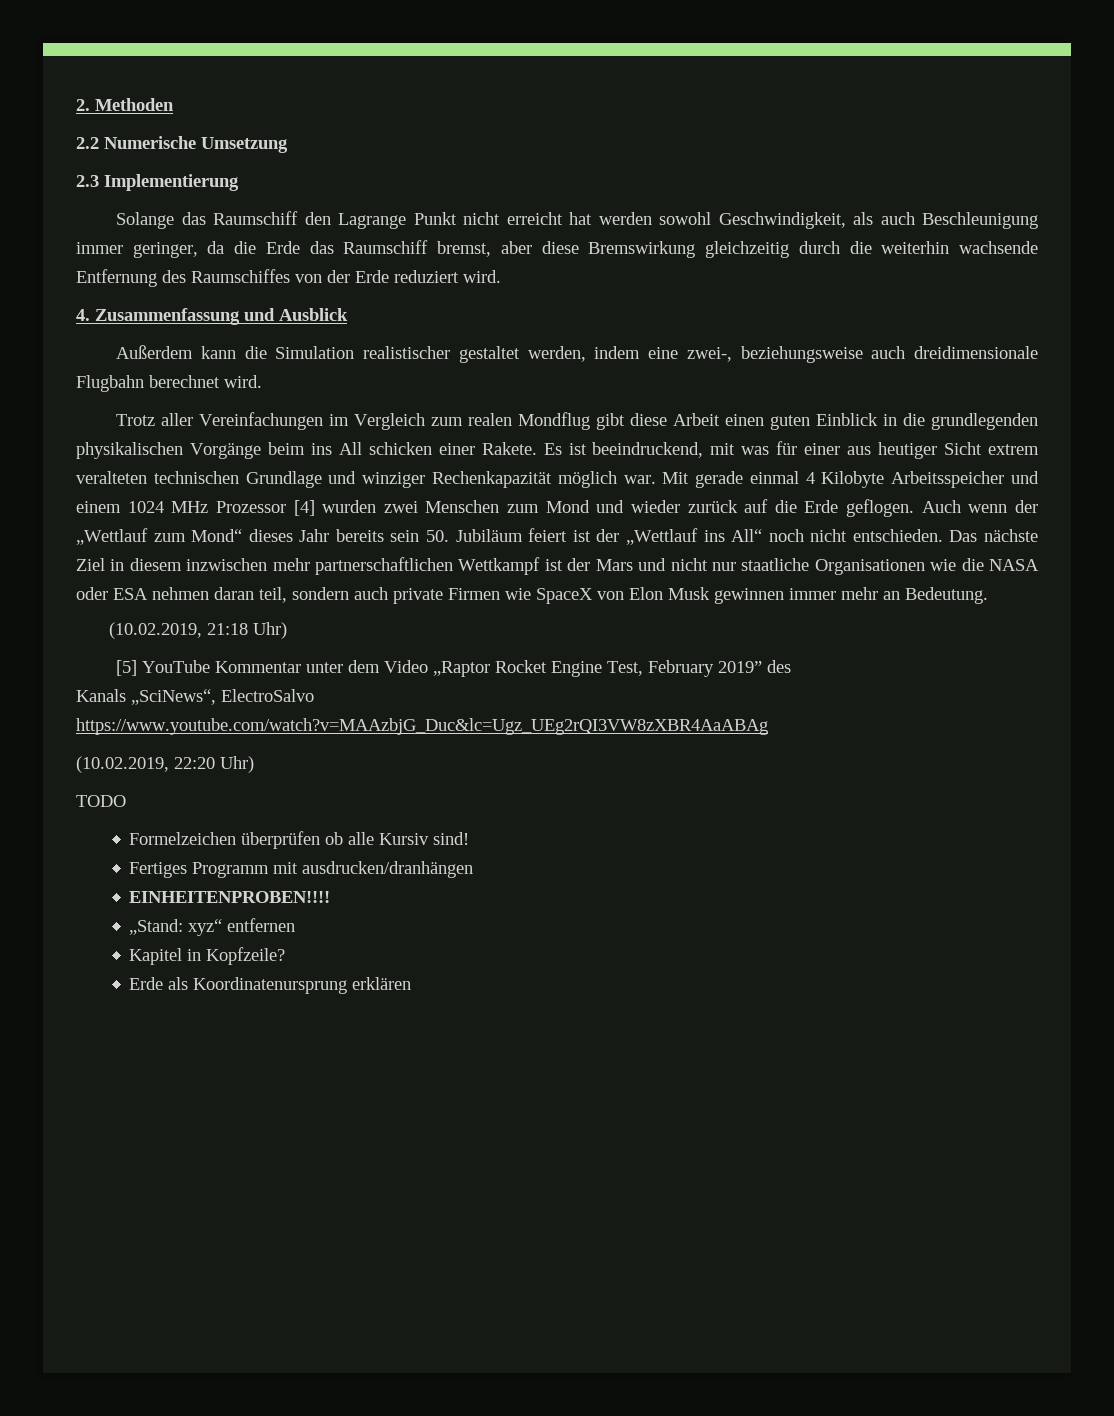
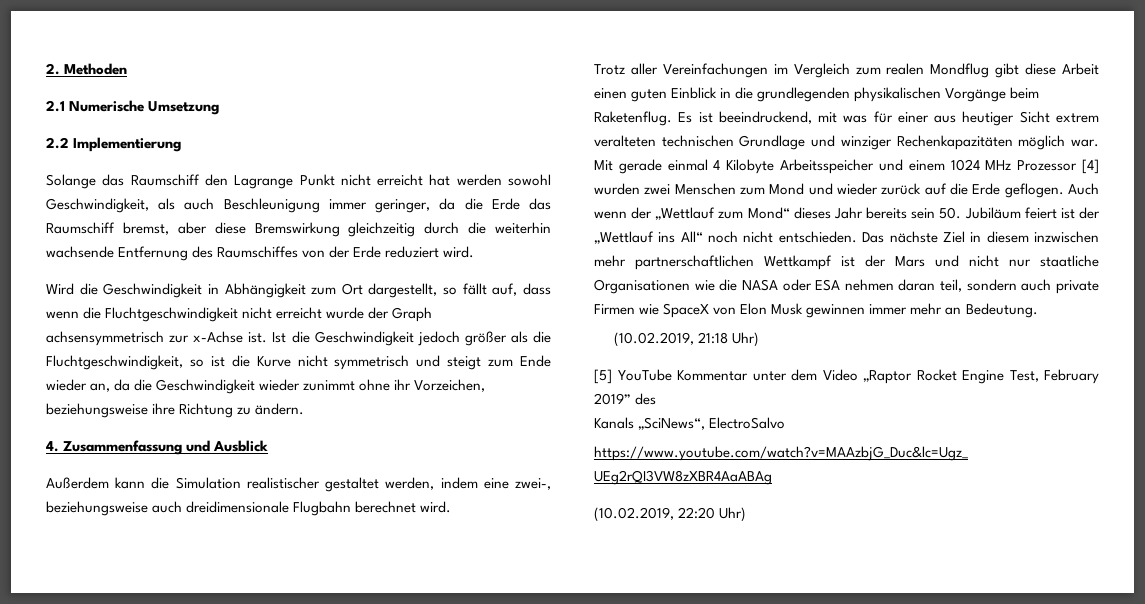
- 2.2 Numerische Umsetzung
+ 2.1 Numerische Umsetzung
- 2.3 Implementierung
+ 2.2 Implementierung
+ Wird die Geschwindigkeit in Abhängigkeit zum Ort dargestellt, so fällt auf, dass wenn die Fluchtgeschwindigkeit nicht erreicht wurde der Graph achsensymmetrisch zur x-Achse ist. Ist die Geschwindigkeit jedoch größer als die Fluchtgeschwindigkeit, so ist die Kurve nicht symmetrisch und steigt zum Ende wieder an, da die Geschwindigkeit wieder zunimmt ohne ihr Vorzeichen, beziehungsweise ihre Richtung zu ändern.
- Trotz aller Vereinfachungen im Vergleich zum realen Mondflug gibt diese Arbeit einen guten Einblick in die grundlegenden physikalischen Vorgänge beim ins All schicken einer Rakete.
+ Trotz aller Vereinfachungen im Vergleich zum realen Mondflug gibt diese Arbeit einen guten Einblick in die grundlegenden physikalischen Vorgänge beim Raketenflug.
- Es ist beeindruckend, mit was für einer aus heutiger Sicht extrem veralteten technischen Grundlage und winziger Rechenkapazität möglich war.
+ Es ist beeindruckend, mit was für einer aus heutiger Sicht extrem veralteten technischen Grundlage und winziger Rechenkapazitäten möglich war.
- TODO
- Formelzeichen überprüfen ob alle Kursiv sind!
- Fertiges Programm mit ausdrucken/dranhängen
- EINHEITENPROBEN!!!!
- „Stand: xyz“ entfernen
- Kapitel in Kopfzeile?
- Erde als Koordinatenursprung erklären

